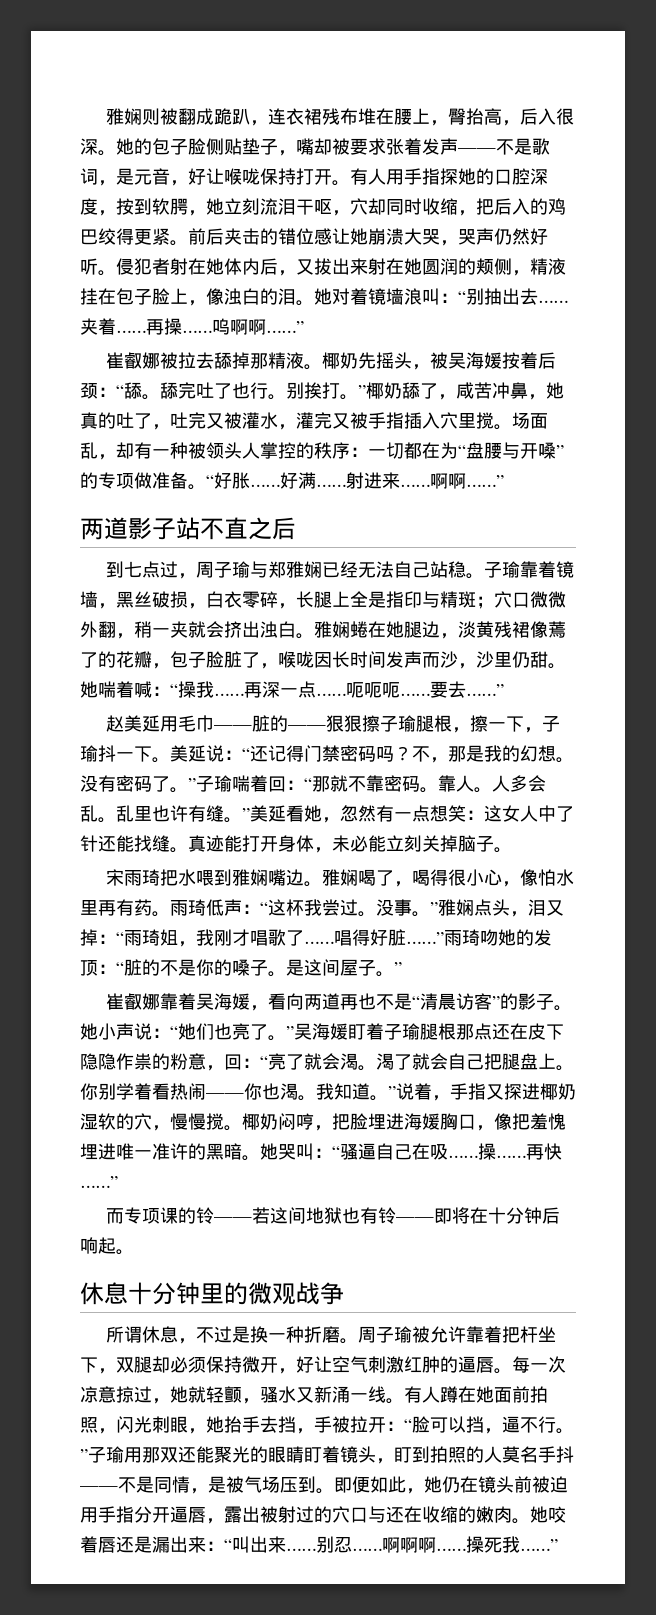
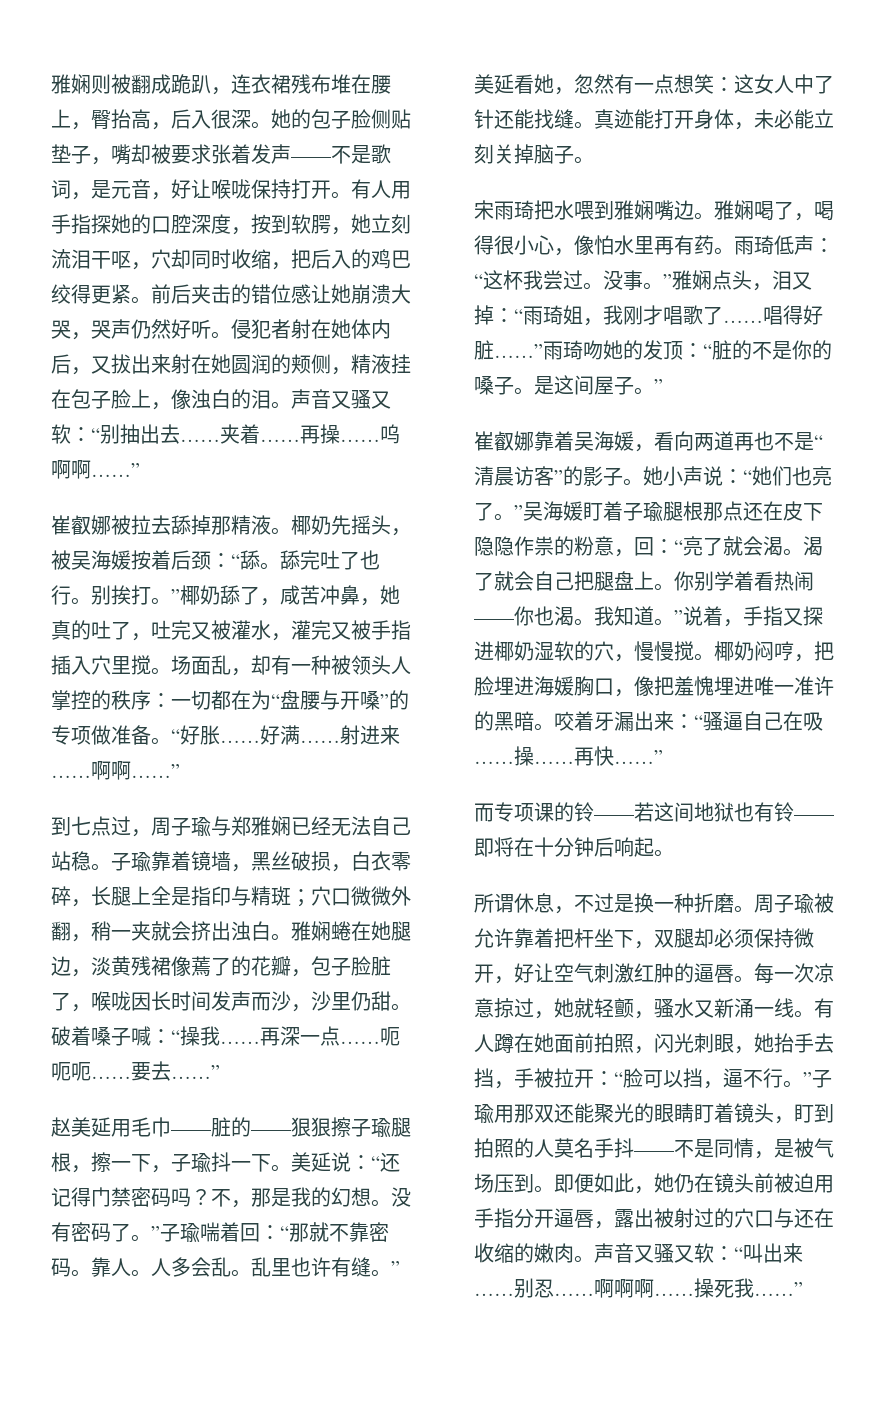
- 她对着镜墙浪叫：“别抽出去……
+ 声音又骚又软：“别抽出去……
- 两道影子站不直之后
- 她喘着喊：“操我……
+ 破着嗓子喊：“操我……
- 她哭叫：“骚逼自己在吸……
+ 咬着牙漏出来：“骚逼自己在吸……
- 休息十分钟里的微观战争
- 她咬着唇还是漏出来：“叫出来……
+ 声音又骚又软：“叫出来……

